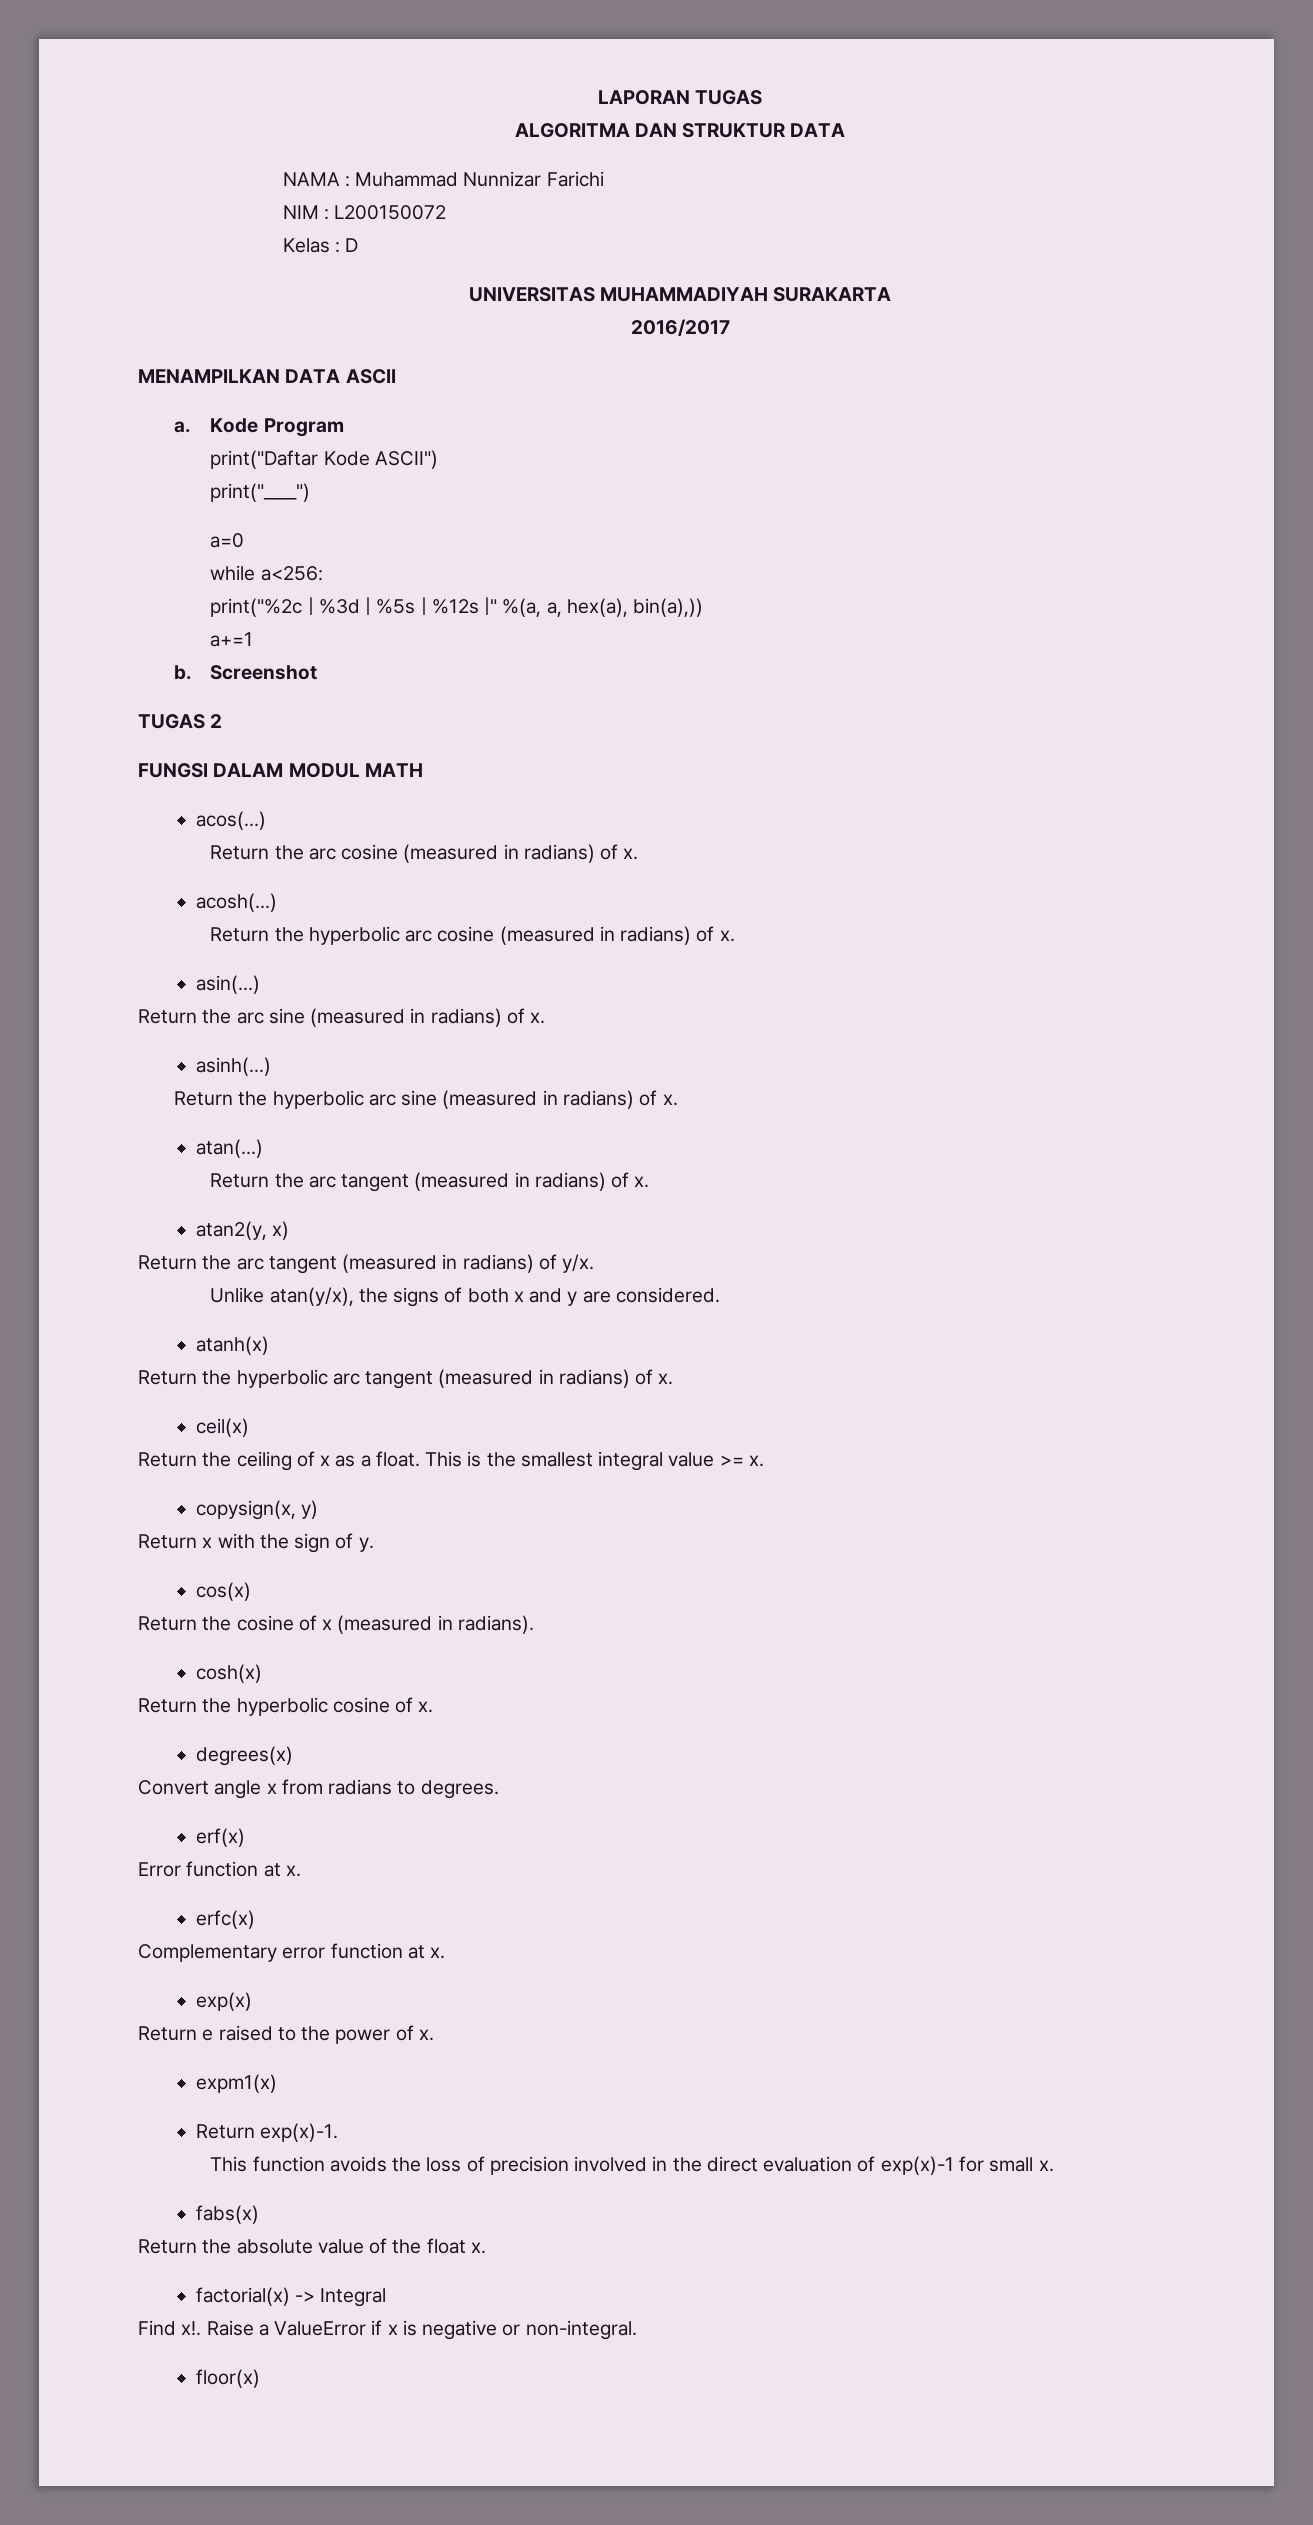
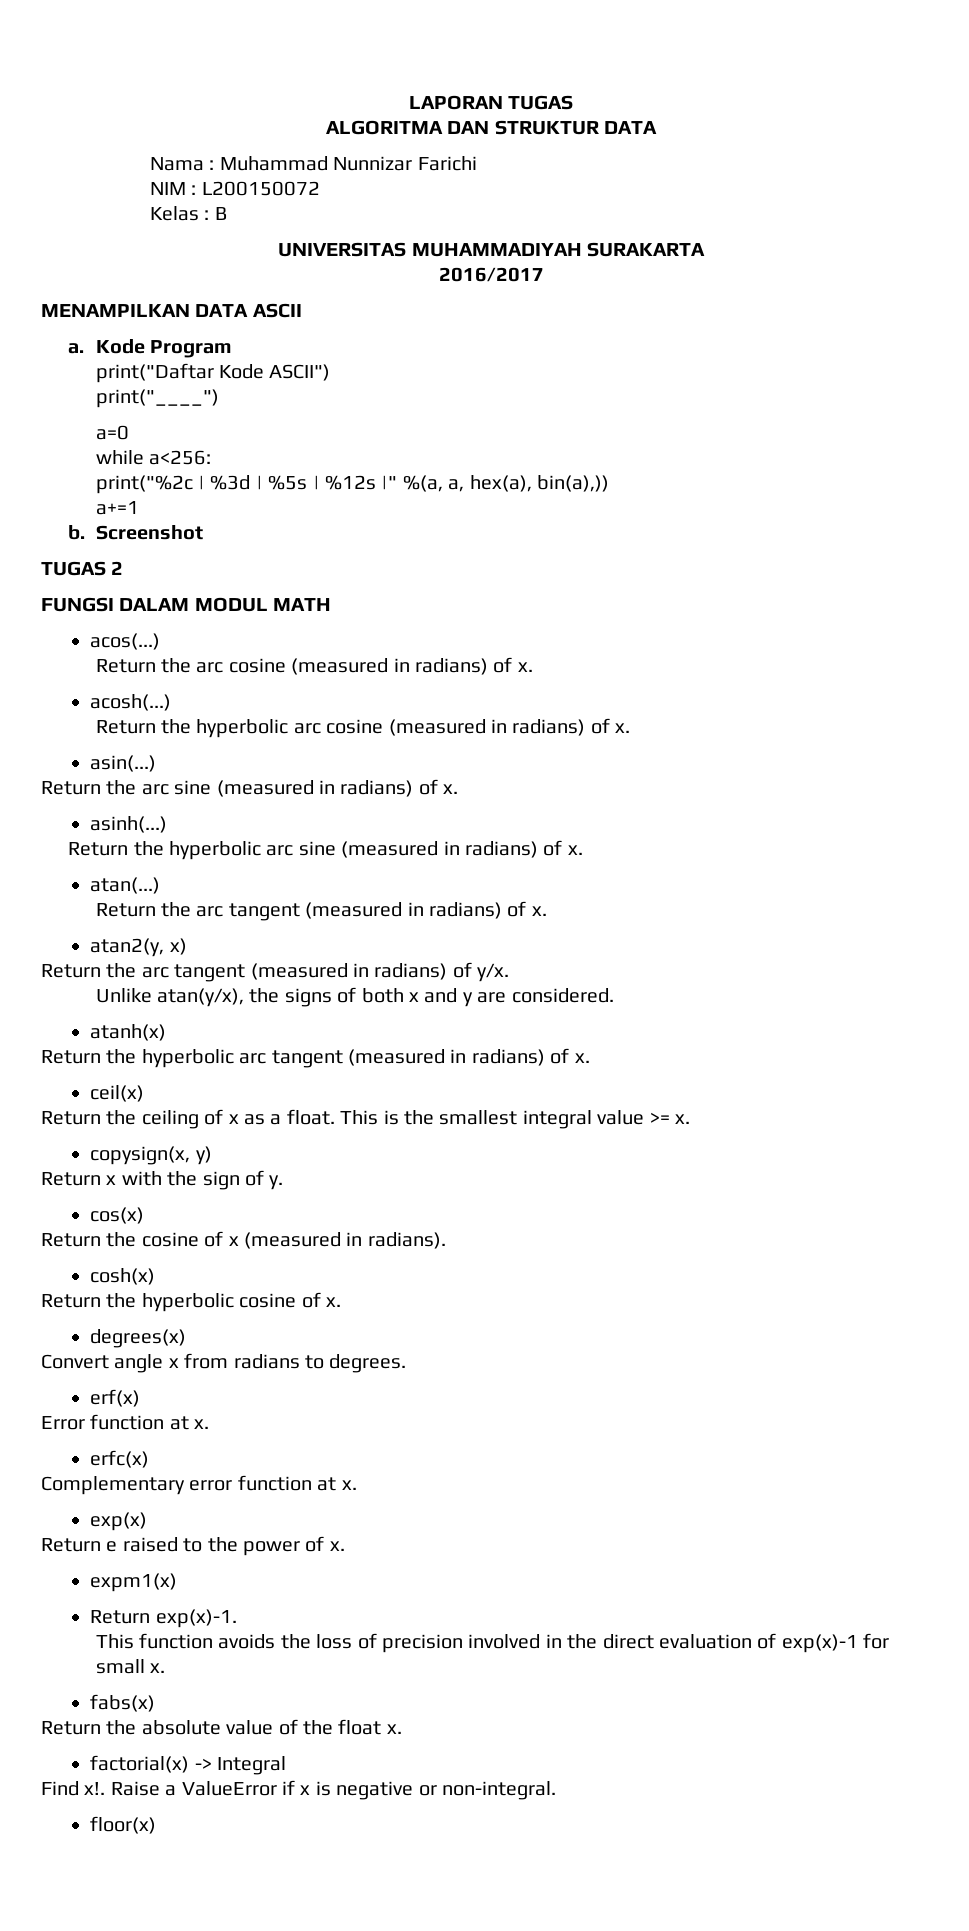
- NAMA : Muhammad Nunnizar Farichi
+ Nama : Muhammad Nunnizar Farichi
- Kelas : D
+ Kelas : B

